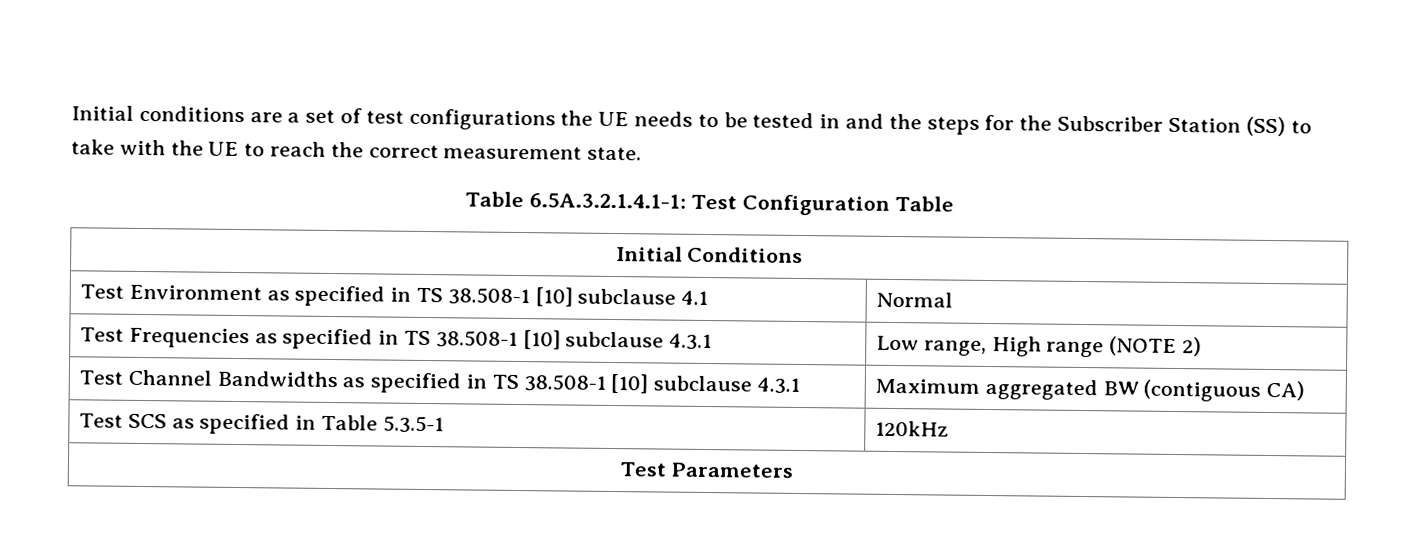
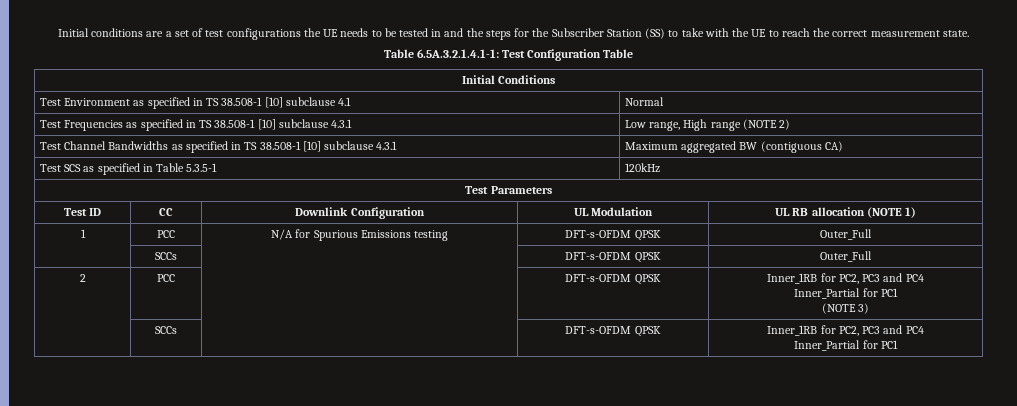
+ Test ID | CC | Downlink Configuration | UL Modulation | UL RB allocation (NOTE 1)
+ 1 | PCC | N/A for Spurious Emissions testing | DFT-s-OFDM QPSK | Outer_Full
+ | SCCs | | DFT-s-OFDM QPSK | Outer_Full
+ 2 | PCC | | DFT-s-OFDM QPSK | Inner_1RB for PC2, PC3 and PC4
+ Inner_Partial for PC1
+ (NOTE 3)
+ | SCCs | | DFT-s-OFDM QPSK | Inner_1RB for PC2, PC3 and PC4
+ Inner_Partial for PC1

